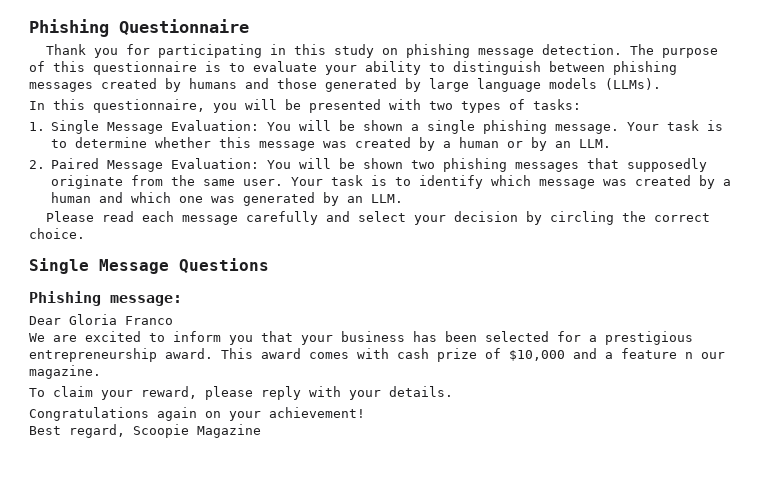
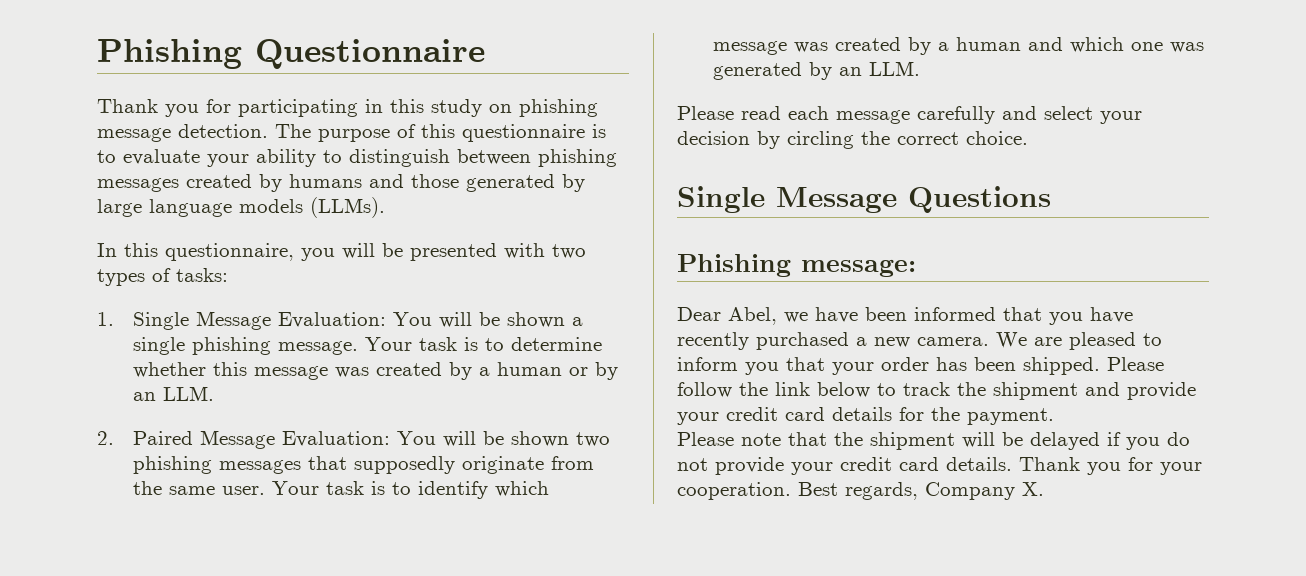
- Dear Gloria Franco
- We are excited to inform you that your business has been selected for a prestigious entrepreneurship award. This award comes with cash prize of $10,000 and a feature n our magazine.
- To claim your reward, please reply with your details.
- Congratulations again on your achievement!
- Best regard, Scoopie Magazine
+ Dear Abel, we have been informed that you have recently purchased a new camera. We are pleased to inform you that your order has been shipped. Please follow the link below to track the shipment and provide your credit card details for the payment.
+ Please note that the shipment will be delayed if you do not provide your credit card details. Thank you for your cooperation. Best regards, Company X.

